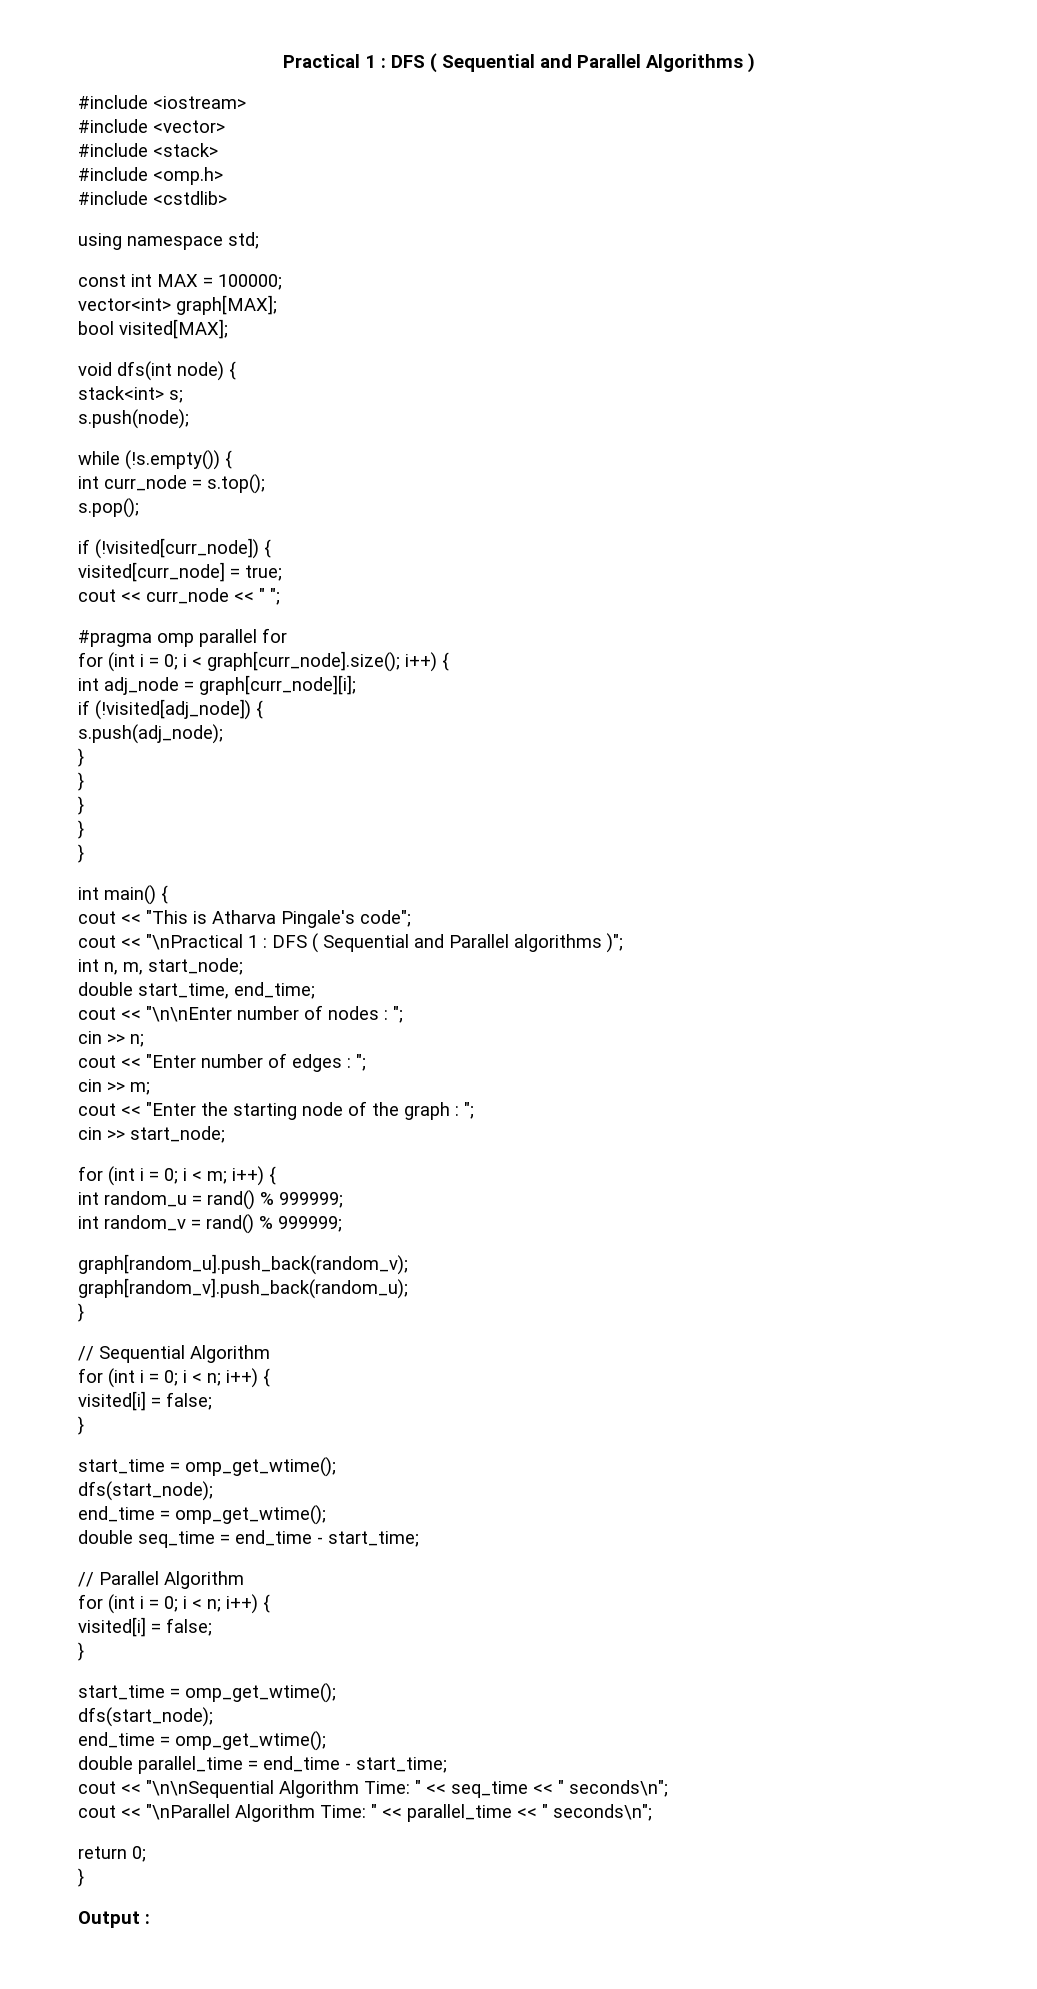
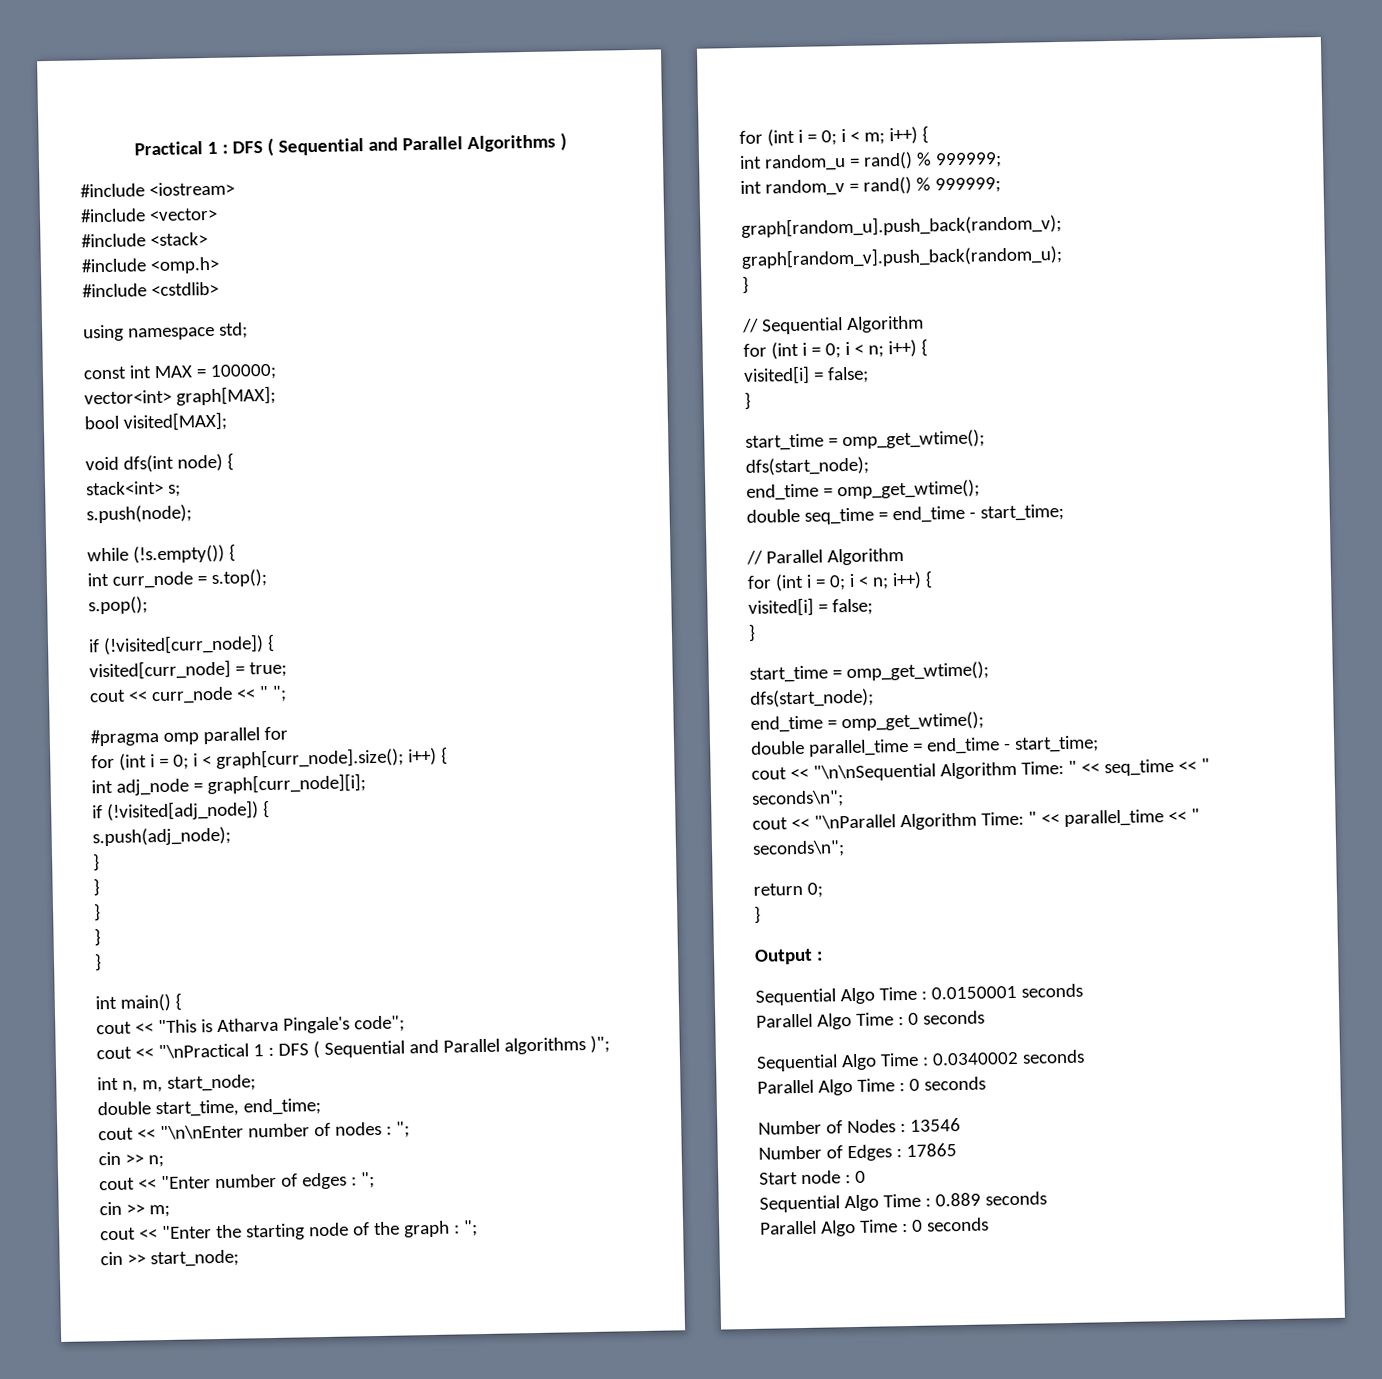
+ Sequential Algo Time : 0.0150001 seconds
+ Parallel Algo Time : 0 seconds
+ Sequential Algo Time : 0.0340002 seconds
+ Parallel Algo Time : 0 seconds
+ Number of Nodes : 13546
+ Number of Edges : 17865
+ Start node : 0
+ Sequential Algo Time : 0.889 seconds
+ Parallel Algo Time : 0 seconds

